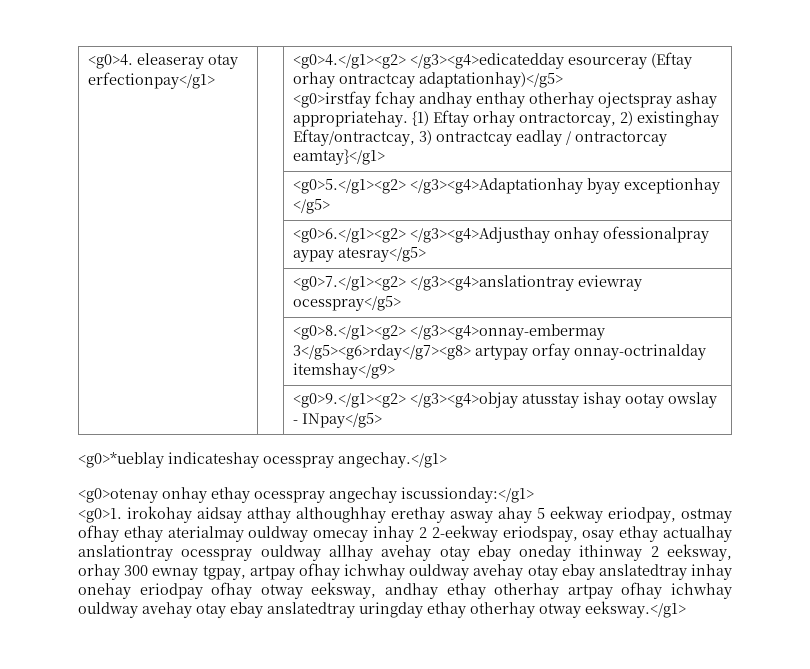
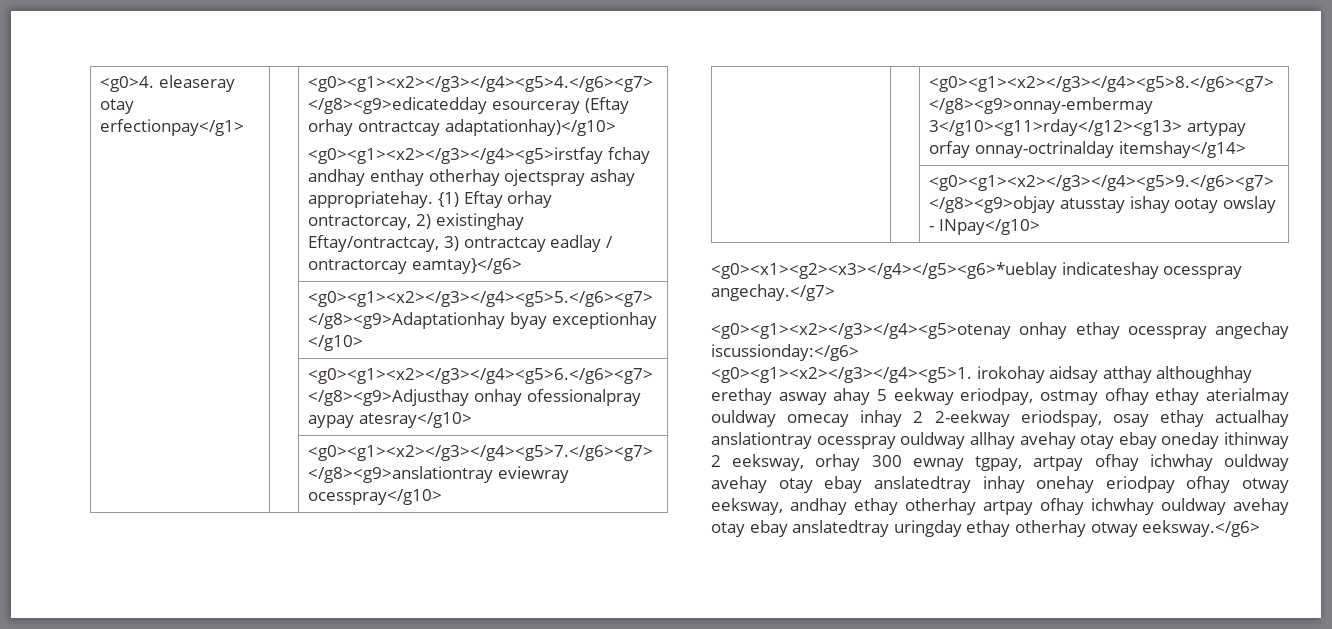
- <g0>4. eleaseray otay erfectionpay</g1> | | <g0>4.</g1><g2> </g3><g4>edicatedday esourceray (Eftay orhay ontractcay adaptationhay)</g5>
- <g0>irstfay fchay andhay enthay otherhay ojectspray ashay appropriatehay. {1) Eftay orhay ontractorcay, 2) existinghay Eftay/ontractcay, 3) ontractcay eadlay / ontractorcay eamtay}</g1>
- | | <g0>5.</g1><g2> </g3><g4>Adaptationhay byay exceptionhay </g5>
- | | <g0>6.</g1><g2> </g3><g4>Adjusthay onhay ofessionalpray aypay atesray</g5>
- | | <g0>7.</g1><g2> </g3><g4>anslationtray eviewray ocesspray</g5>
- | | <g0>8.</g1><g2> </g3><g4>onnay-embermay 3</g5><g6>rday</g7><g8> artypay orfay onnay-octrinalday itemshay</g9>
- | | <g0>9.</g1><g2> </g3><g4>objay atusstay ishay ootay owslay - INpay</g5>
- <g0>*ueblay indicateshay ocesspray angechay.</g1>
- <g0>otenay onhay ethay ocesspray angechay iscussionday:</g1>
- <g0>1. irokohay aidsay atthay althoughhay erethay asway ahay 5 eekway eriodpay, ostmay ofhay ethay aterialmay ouldway omecay inhay 2 2-eekway eriodspay, osay ethay actualhay anslationtray ocesspray ouldway allhay avehay otay ebay oneday ithinway 2 eeksway, orhay 300 ewnay tgpay, artpay ofhay ichwhay ouldway avehay otay ebay anslatedtray inhay onehay eriodpay ofhay otway eeksway, andhay ethay otherhay artpay ofhay ichwhay ouldway avehay otay ebay anslatedtray uringday ethay otherhay otway eeksway.</g1>
+ <g0>4. eleaseray otay erfectionpay</g1> | | <g0><g1><x2></g3></g4><g5>4.</g6><g7> </g8><g9>edicatedday esourceray (Eftay orhay ontractcay adaptationhay)</g10>
+ <g0><g1><x2></g3></g4><g5>irstfay fchay andhay enthay otherhay ojectspray ashay appropriatehay. {1) Eftay orhay ontractorcay, 2) existinghay Eftay/ontractcay, 3) ontractcay eadlay / ontractorcay eamtay}</g6>
+ | | <g0><g1><x2></g3></g4><g5>5.</g6><g7> </g8><g9>Adaptationhay byay exceptionhay </g10>
+ | | <g0><g1><x2></g3></g4><g5>6.</g6><g7> </g8><g9>Adjusthay onhay ofessionalpray aypay atesray</g10>
+ | | <g0><g1><x2></g3></g4><g5>7.</g6><g7> </g8><g9>anslationtray eviewray ocesspray</g10>
+ | | <g0><g1><x2></g3></g4><g5>8.</g6><g7> </g8><g9>onnay-embermay 3</g10><g11>rday</g12><g13> artypay orfay onnay-octrinalday itemshay</g14>
+ | | <g0><g1><x2></g3></g4><g5>9.</g6><g7> </g8><g9>objay atusstay ishay ootay owslay - INpay</g10>
+ <g0><x1><g2><x3></g4></g5><g6>*ueblay indicateshay ocesspray angechay.</g7>
+ <g0><g1><x2></g3></g4><g5>otenay onhay ethay ocesspray angechay iscussionday:</g6>
+ <g0><g1><x2></g3></g4><g5>1. irokohay aidsay atthay althoughhay erethay asway ahay 5 eekway eriodpay, ostmay ofhay ethay aterialmay ouldway omecay inhay 2 2-eekway eriodspay, osay ethay actualhay anslationtray ocesspray ouldway allhay avehay otay ebay oneday ithinway 2 eeksway, orhay 300 ewnay tgpay, artpay ofhay ichwhay ouldway avehay otay ebay anslatedtray inhay onehay eriodpay ofhay otway eeksway, andhay ethay otherhay artpay ofhay ichwhay ouldway avehay otay ebay anslatedtray uringday ethay otherhay otway eeksway.</g6>

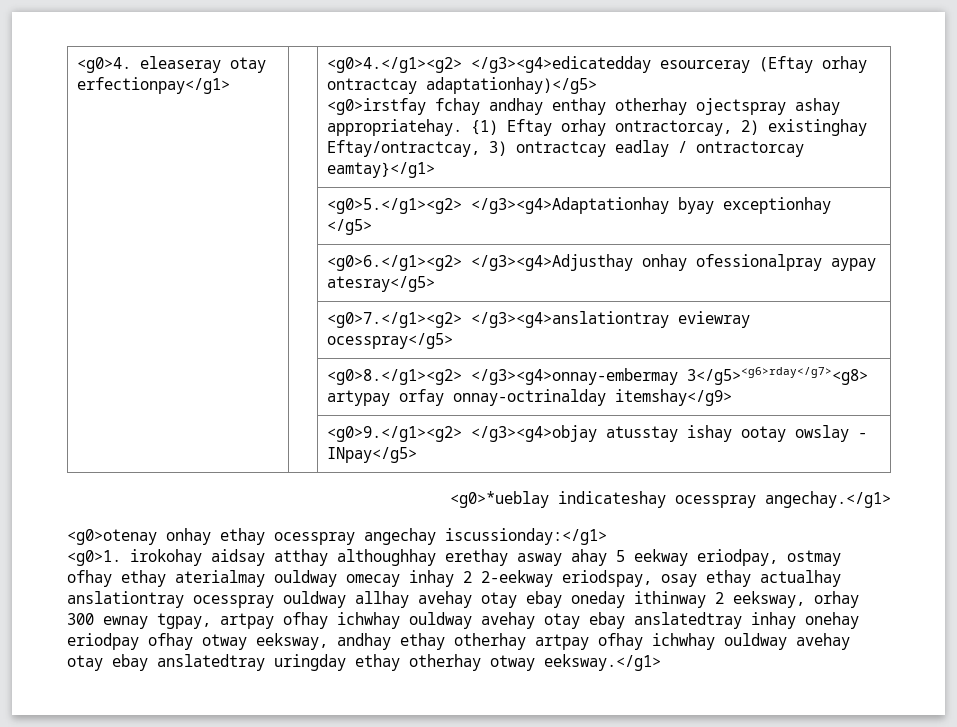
- <g0>4. eleaseray otay erfectionpay</g1> | | <g0><g1><x2></g3></g4><g5>4.</g6><g7> </g8><g9>edicatedday esourceray (Eftay orhay ontractcay adaptationhay)</g10>
- <g0><g1><x2></g3></g4><g5>irstfay fchay andhay enthay otherhay ojectspray ashay appropriatehay. {1) Eftay orhay ontractorcay, 2) existinghay Eftay/ontractcay, 3) ontractcay eadlay / ontractorcay eamtay}</g6>
- | | <g0><g1><x2></g3></g4><g5>5.</g6><g7> </g8><g9>Adaptationhay byay exceptionhay </g10>
- | | <g0><g1><x2></g3></g4><g5>6.</g6><g7> </g8><g9>Adjusthay onhay ofessionalpray aypay atesray</g10>
- | | <g0><g1><x2></g3></g4><g5>7.</g6><g7> </g8><g9>anslationtray eviewray ocesspray</g10>
- | | <g0><g1><x2></g3></g4><g5>8.</g6><g7> </g8><g9>onnay-embermay 3</g10><g11>rday</g12><g13> artypay orfay onnay-octrinalday itemshay</g14>
- | | <g0><g1><x2></g3></g4><g5>9.</g6><g7> </g8><g9>objay atusstay ishay ootay owslay - INpay</g10>
- <g0><x1><g2><x3></g4></g5><g6>*ueblay indicateshay ocesspray angechay.</g7>
- <g0><g1><x2></g3></g4><g5>otenay onhay ethay ocesspray angechay iscussionday:</g6>
- <g0><g1><x2></g3></g4><g5>1. irokohay aidsay atthay althoughhay erethay asway ahay 5 eekway eriodpay, ostmay ofhay ethay aterialmay ouldway omecay inhay 2 2-eekway eriodspay, osay ethay actualhay anslationtray ocesspray ouldway allhay avehay otay ebay oneday ithinway 2 eeksway, orhay 300 ewnay tgpay, artpay ofhay ichwhay ouldway avehay otay ebay anslatedtray inhay onehay eriodpay ofhay otway eeksway, andhay ethay otherhay artpay ofhay ichwhay ouldway avehay otay ebay anslatedtray uringday ethay otherhay otway eeksway.</g6>
+ <g0>4. eleaseray otay erfectionpay</g1> | | <g0>4.</g1><g2> </g3><g4>edicatedday esourceray (Eftay orhay ontractcay adaptationhay)</g5>
+ <g0>irstfay fchay andhay enthay otherhay ojectspray ashay appropriatehay. {1) Eftay orhay ontractorcay, 2) existinghay Eftay/ontractcay, 3) ontractcay eadlay / ontractorcay eamtay}</g1>
+ | | <g0>5.</g1><g2> </g3><g4>Adaptationhay byay exceptionhay </g5>
+ | | <g0>6.</g1><g2> </g3><g4>Adjusthay onhay ofessionalpray aypay atesray</g5>
+ | | <g0>7.</g1><g2> </g3><g4>anslationtray eviewray ocesspray</g5>
+ | | <g0>8.</g1><g2> </g3><g4>onnay-embermay 3</g5><g6>rday</g7><g8> artypay orfay onnay-octrinalday itemshay</g9>
+ | | <g0>9.</g1><g2> </g3><g4>objay atusstay ishay ootay owslay - INpay</g5>
+ <g0>*ueblay indicateshay ocesspray angechay.</g1>
+ <g0>otenay onhay ethay ocesspray angechay iscussionday:</g1>
+ <g0>1. irokohay aidsay atthay althoughhay erethay asway ahay 5 eekway eriodpay, ostmay ofhay ethay aterialmay ouldway omecay inhay 2 2-eekway eriodspay, osay ethay actualhay anslationtray ocesspray ouldway allhay avehay otay ebay oneday ithinway 2 eeksway, orhay 300 ewnay tgpay, artpay ofhay ichwhay ouldway avehay otay ebay anslatedtray inhay onehay eriodpay ofhay otway eeksway, andhay ethay otherhay artpay ofhay ichwhay ouldway avehay otay ebay anslatedtray uringday ethay otherhay otway eeksway.</g1>

